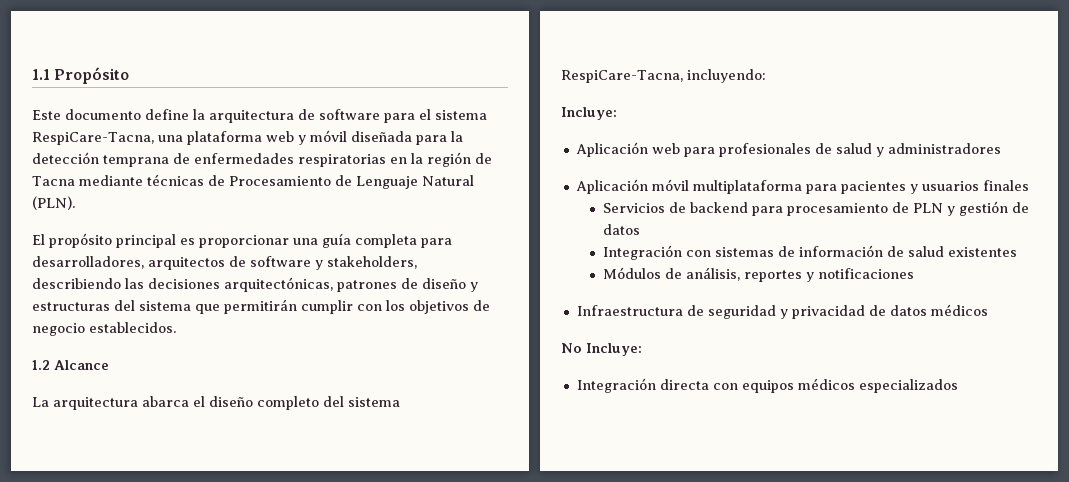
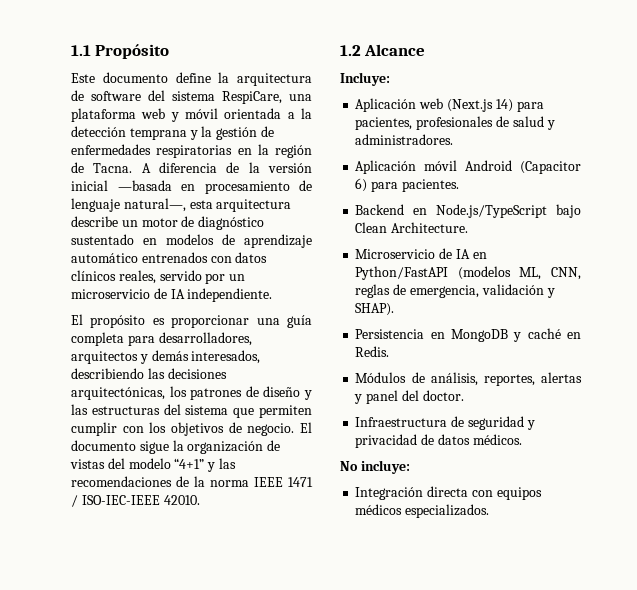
- Este documento define la arquitectura de software para el sistema RespiCare-Tacna, una plataforma web y móvil diseñada para la detección temprana de enfermedades respiratorias en la región de Tacna mediante técnicas de Procesamiento de Lenguaje Natural (PLN).
+ Este documento define la arquitectura de software del sistema RespiCare, una plataforma web y móvil orientada a la detección temprana y la gestión de enfermedades respiratorias en la región de Tacna. A diferencia de la versión inicial —basada en procesamiento de lenguaje natural—, esta arquitectura describe un motor de diagnóstico sustentado en modelos de aprendizaje automático entrenados con datos clínicos reales, servido por un microservicio de IA independiente.
- El propósito principal es proporcionar una guía completa para desarrolladores, arquitectos de software y stakeholders, describiendo las decisiones arquitectónicas, patrones de diseño y estructuras del sistema que permitirán cumplir con los objetivos de negocio establecidos.
+ El propósito es proporcionar una guía completa para desarrolladores, arquitectos y demás interesados, describiendo las decisiones arquitectónicas, los patrones de diseño y las estructuras del sistema que permiten cumplir con los objetivos de negocio. El documento sigue la organización de vistas del modelo “4+1” y las recomendaciones de la norma IEEE 1471 / ISO-IEC-IEEE 42010.
  1.2 Alcance
- La arquitectura abarca el diseño completo del sistema RespiCare-Tacna, incluyendo:
- Aplicación web para profesionales de salud y administradores
+ Aplicación web (Next.js 14) para pacientes, profesionales de salud y administradores.
- Aplicación móvil multiplataforma para pacientes y usuarios finales
- Servicios de backend para procesamiento de PLN y gestión de datos
- Integración con sistemas de información de salud existentes
- Módulos de análisis, reportes y notificaciones
+ Aplicación móvil Android (Capacitor 6) para pacientes.
+ Backend en Node.js/TypeScript bajo Clean Architecture.
+ Microservicio de IA en Python/FastAPI (modelos ML, CNN, reglas de emergencia, validación y SHAP).
+ Persistencia en MongoDB y caché en Redis.
+ Módulos de análisis, reportes, alertas y panel del doctor.
- Infraestructura de seguridad y privacidad de datos médicos
+ Infraestructura de seguridad y privacidad de datos médicos.
- No Incluye:
+ No incluye:
- Integración directa con equipos médicos especializados
+ Integración directa con equipos médicos especializados.

